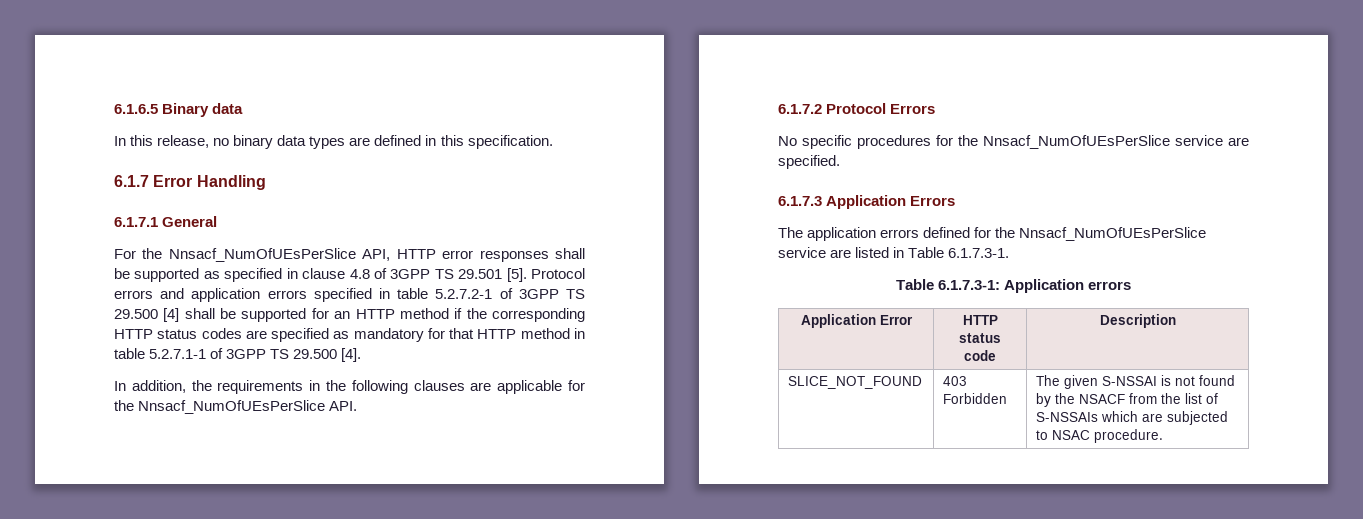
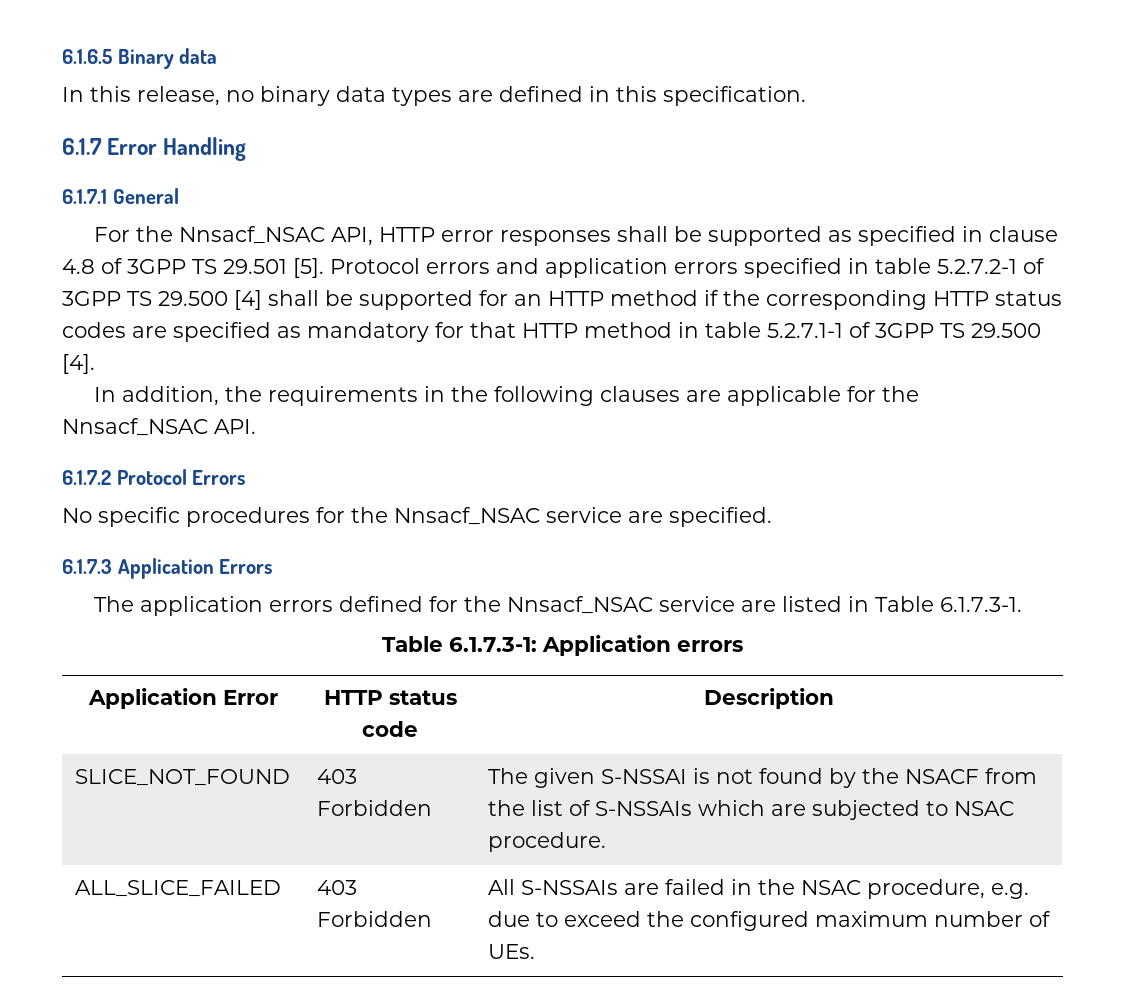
- For the Nnsacf_NumOfUEsPerSlice API, HTTP error responses shall be supported as specified in clause 4.8 of 3GPP TS 29.501 [5].
+ For the Nnsacf_NSAC API, HTTP error responses shall be supported as specified in clause 4.8 of 3GPP TS 29.501 [5].
- In addition, the requirements in the following clauses are applicable for the Nnsacf_NumOfUEsPerSlice API.
+ In addition, the requirements in the following clauses are applicable for the Nnsacf_NSAC API.
- No specific procedures for the Nnsacf_NumOfUEsPerSlice service are specified.
+ No specific procedures for the Nnsacf_NSAC service are specified.
- The application errors defined for the Nnsacf_NumOfUEsPerSlice service are listed in Table 6.1.7.3-1.
+ The application errors defined for the Nnsacf_NSAC service are listed in Table 6.1.7.3-1.
+ ALL_SLICE_FAILED | 403 Forbidden | All S-NSSAIs are failed in the NSAC procedure, e.g. due to exceed the configured maximum number of UEs.

